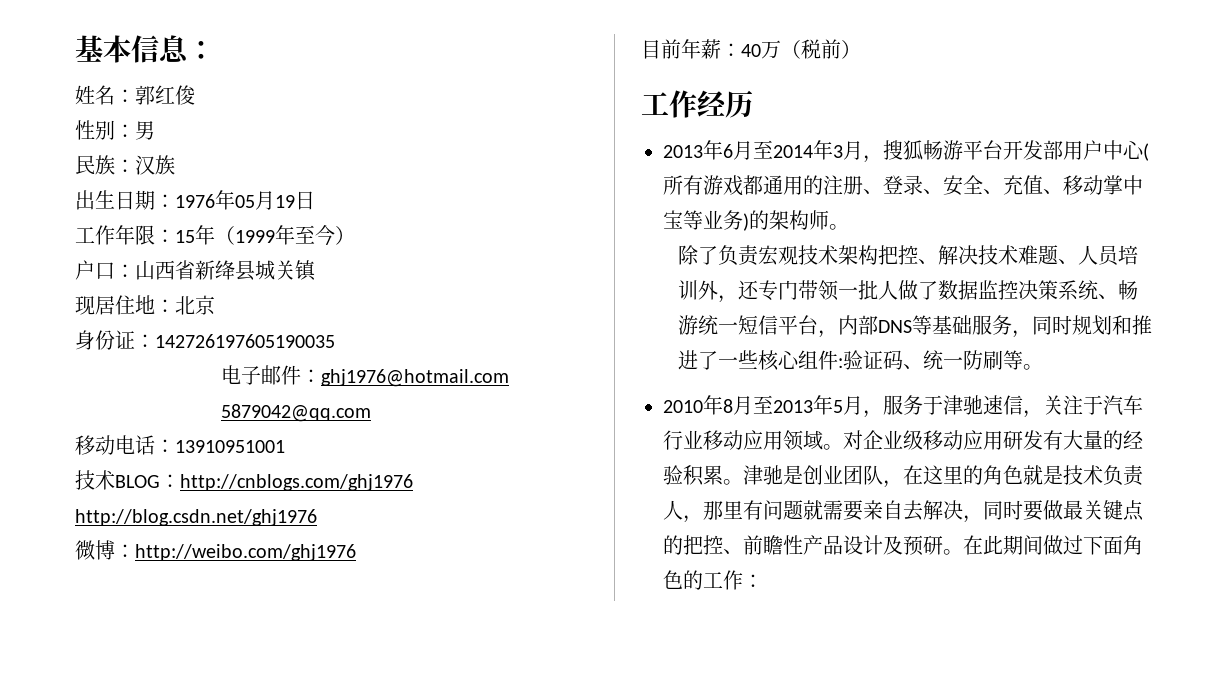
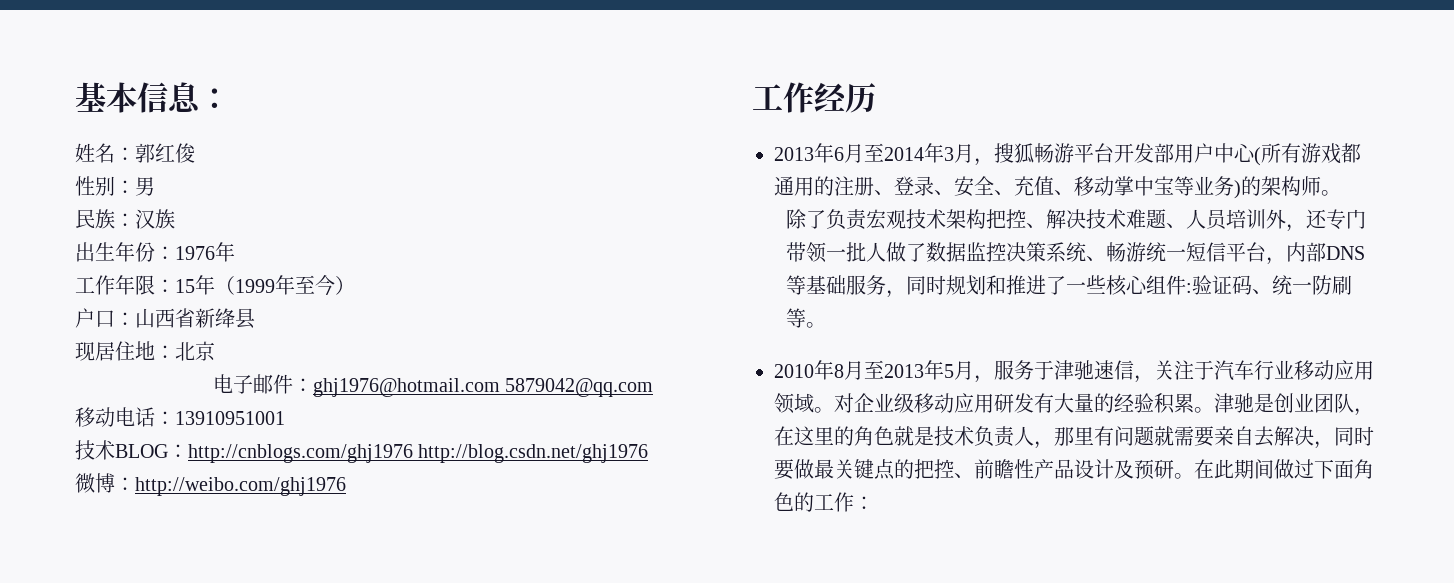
- 出生日期：1976年05月19日
+ 出生年份：1976年
- 户口：山西省新绛县城关镇
+ 户口：山西省新绛县
- 身份证：142726197605190035
- 目前年薪：40万（税前）

